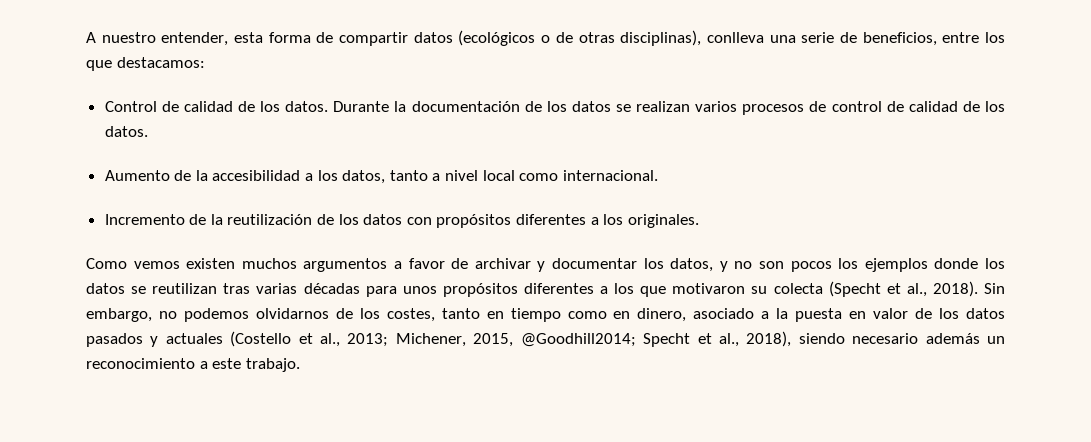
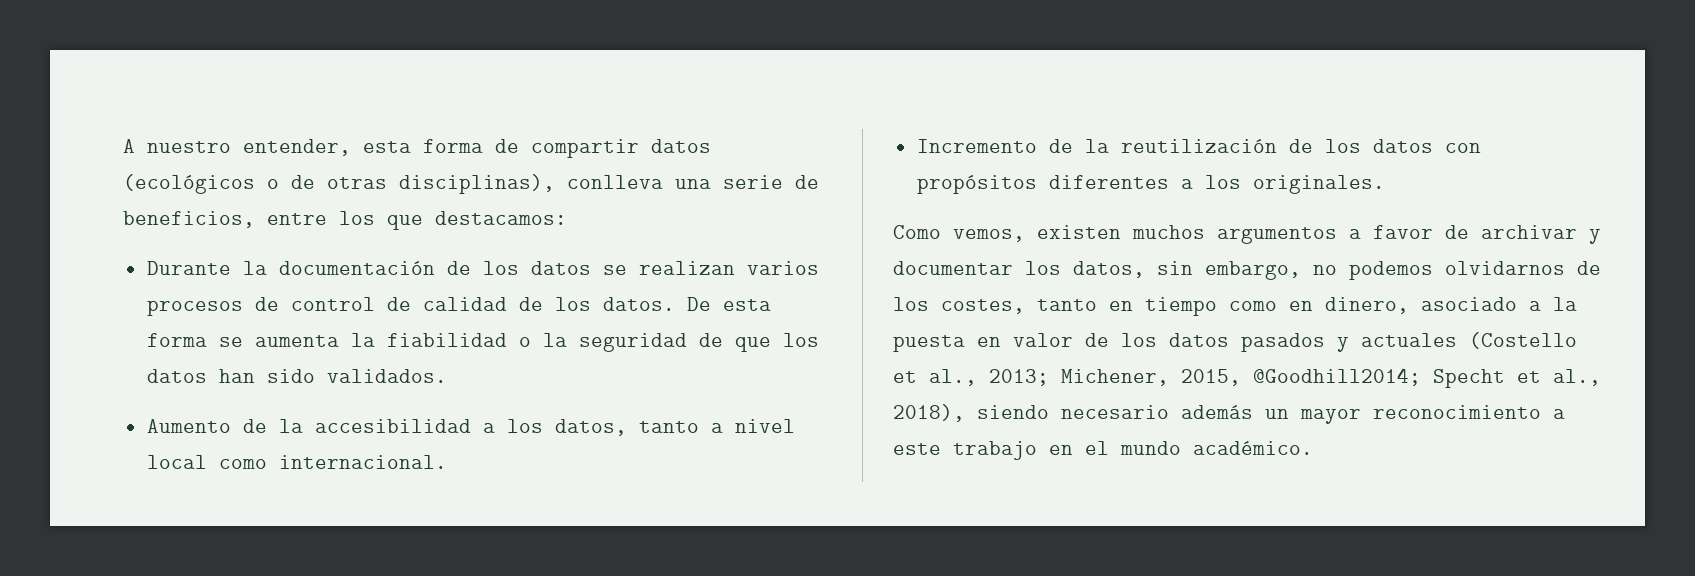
- Control de calidad de los datos.
+ De esta forma se aumenta la fiabilidad o la seguridad de que los datos han sido validados.
- Como vemos existen muchos argumentos a favor de archivar y documentar los datos, y no son pocos los ejemplos donde los datos se reutilizan tras varias décadas para unos propósitos diferentes a los que motivaron su colecta (Specht et al., 2018). Sin embargo, no podemos olvidarnos de los costes, tanto en tiempo como en dinero, asociado a la puesta en valor de los datos pasados y actuales (Costello et al., 2013; Michener, 2015, @Goodhill2014; Specht et al., 2018), siendo necesario además un reconocimiento a este trabajo.
+ Como vemos, existen muchos argumentos a favor de archivar y documentar los datos, sin embargo, no podemos olvidarnos de los costes, tanto en tiempo como en dinero, asociado a la puesta en valor de los datos pasados y actuales (Costello et al., 2013; Michener, 2015, @Goodhill2014; Specht et al., 2018), siendo necesario además un mayor reconocimiento a este trabajo en el mundo académico.

